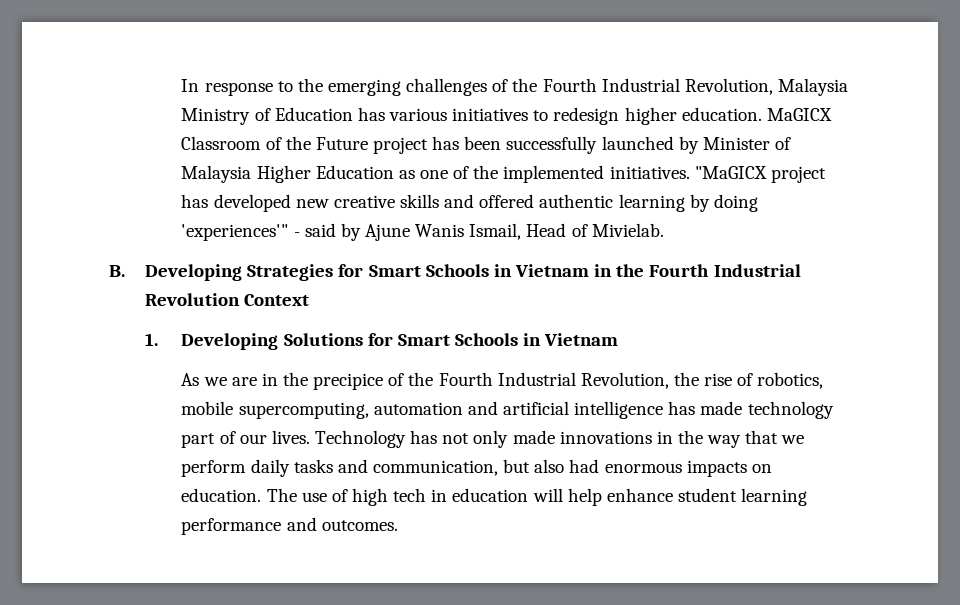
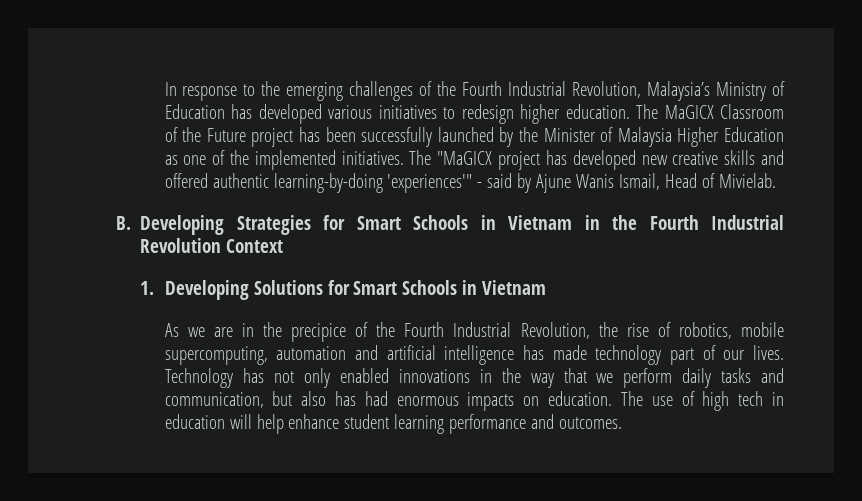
- In response to the emerging challenges of the Fourth Industrial Revolution, Malaysia Ministry of Education has various initiatives to redesign higher education.
+ In response to the emerging challenges of the Fourth Industrial Revolution, Malaysia’s Ministry of Education has developed various initiatives to redesign higher education.
- MaGICX Classroom of the Future project has been successfully launched by Minister of Malaysia Higher Education as one of the implemented initiatives.
+ The MaGICX Classroom of the Future project has been successfully launched by the Minister of Malaysia Higher Education as one of the implemented initiatives.
- "MaGICX project has developed new creative skills and offered authentic learning by doing 'experiences'" - said by Ajune Wanis Ismail, Head of Mivielab.
+ The "MaGICX project has developed new creative skills and offered authentic learning-by-doing 'experiences'" - said by Ajune Wanis Ismail, Head of Mivielab.
- Technology has not only made innovations in the way that we perform daily tasks and communication, but also had enormous impacts on education.
+ Technology has not only enabled innovations in the way that we perform daily tasks and communication, but also has had enormous impacts on education.

